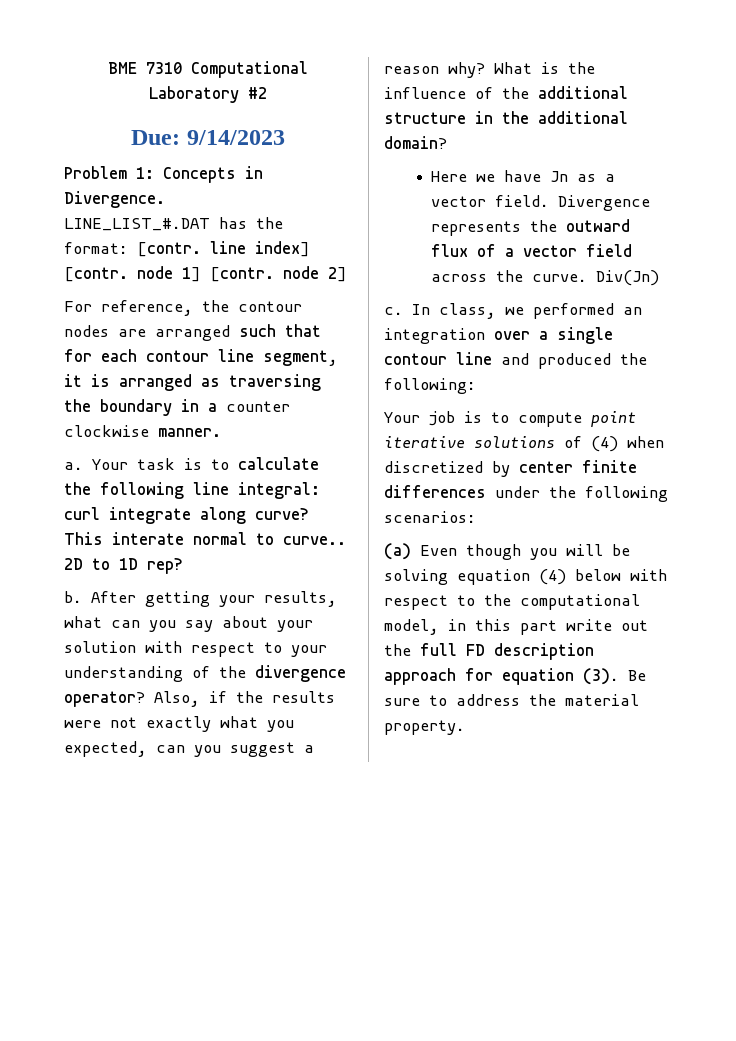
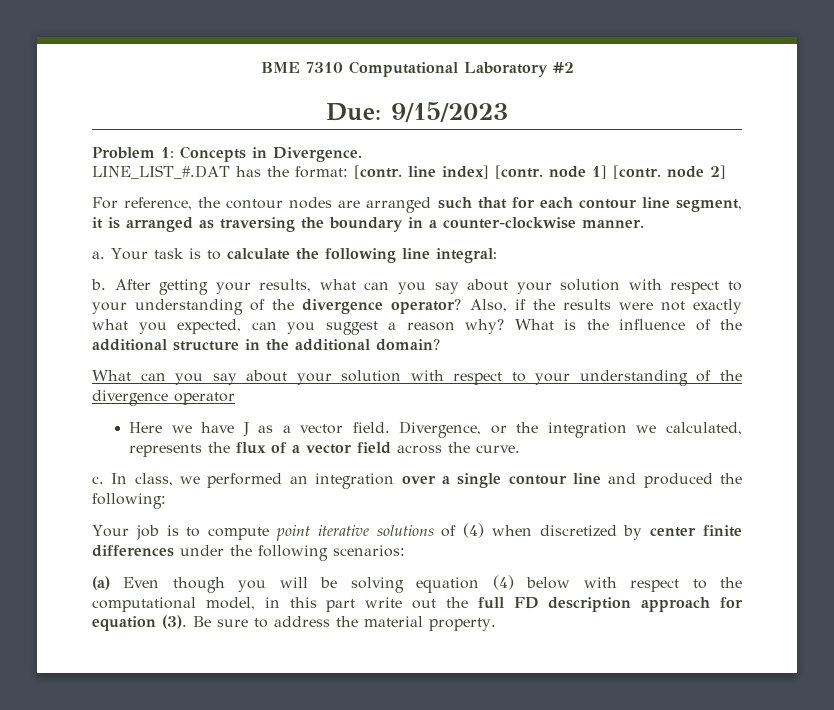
- Due: 9/14/2023
+ Due: 9/15/2023
- For reference, the contour nodes are arranged such that for each contour line segment, it is arranged as traversing the boundary in a counter clockwise manner.
+ For reference, the contour nodes are arranged such that for each contour line segment, it is arranged as traversing the boundary in a counter-clockwise manner.
- Your task is to calculate the following line integral: curl integrate along curve? This interate normal to curve.. 2D to 1D rep?
+ Your task is to calculate the following line integral:
+ What can you say about your solution with respect to your understanding of the divergence operator
- Here we have Jn as a vector field.
+ Here we have J as a vector field.
- Divergence represents the outward flux of a vector field across the curve. Div(Jn)
+ Divergence, or the integration we calculated, represents the flux of a vector field across the curve.

